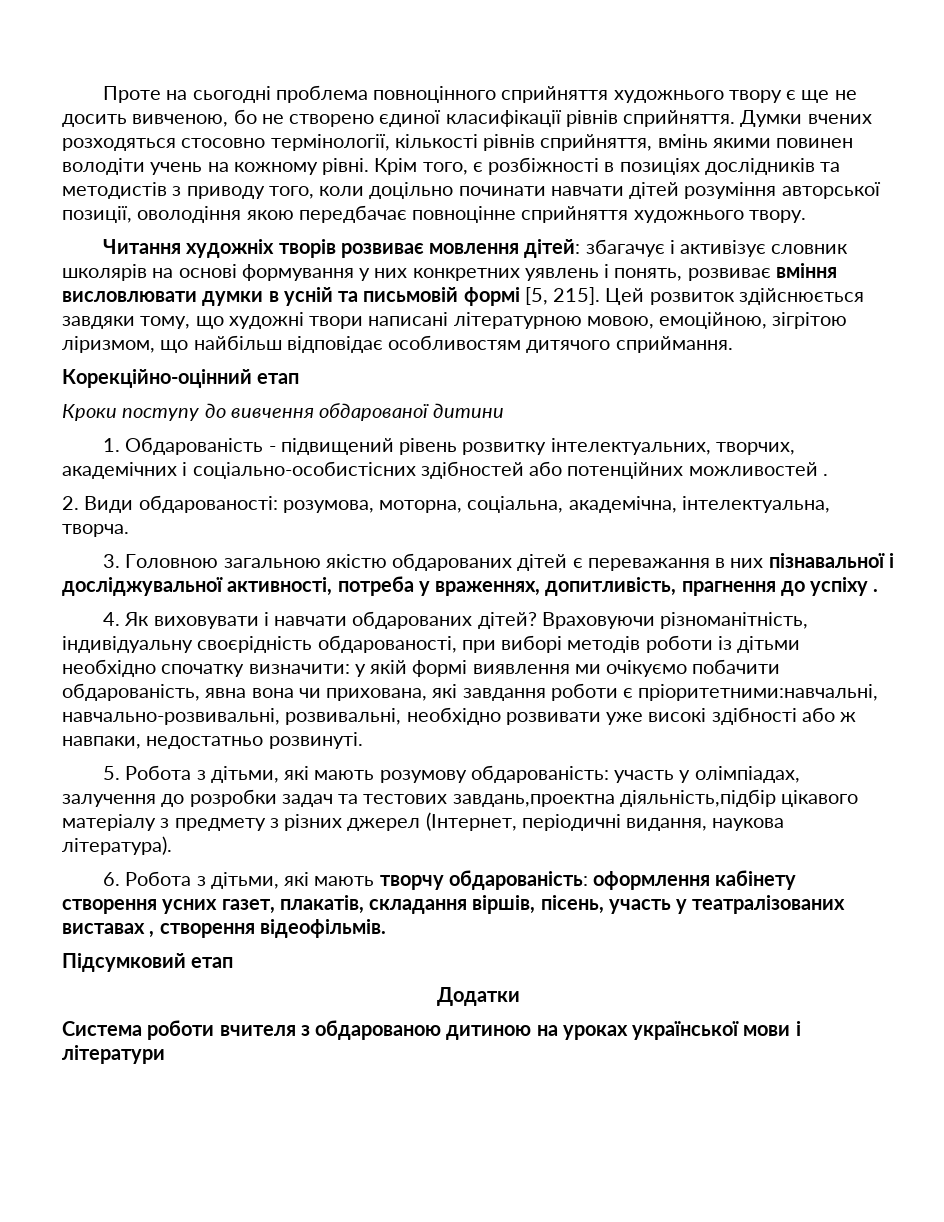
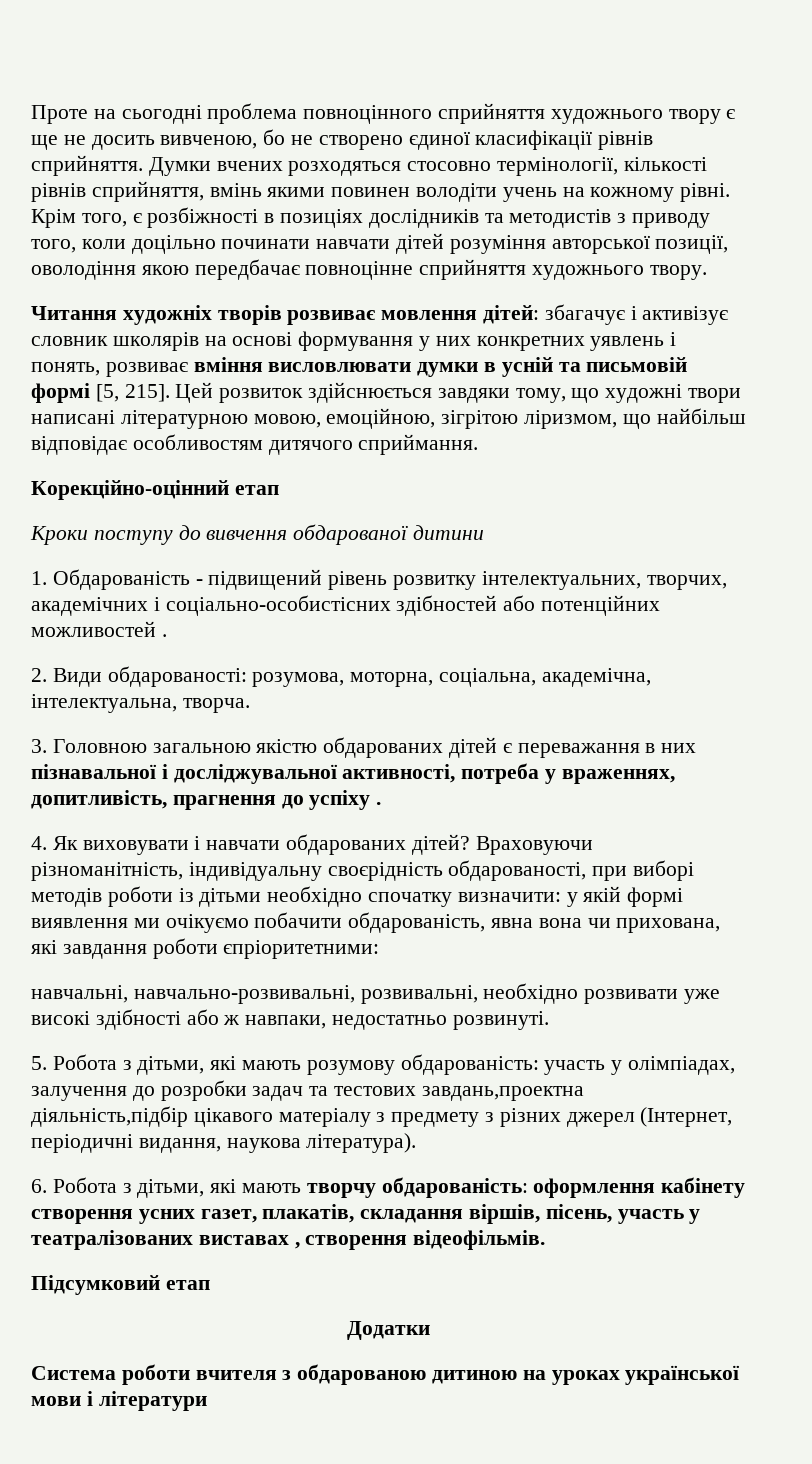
- Враховуючи різноманітність, індивідуальну своєрідність обдарованості, при виборі методів роботи із дітьми необхідно спочатку визначити: у якій формі виявлення ми очікуємо побачити обдарованість, явна вона чи прихована, які завдання роботи є пріоритетними:навчальні, навчально-розвивальні, розвивальні, необхідно розвивати уже високі здібності або ж навпаки, недостатньо розвинуті.
+ Враховуючи різноманітність, індивідуальну своєрідність обдарованості, при виборі методів роботи із дітьми необхідно спочатку визначити: у якій формі виявлення ми очікуємо побачити обдарованість, явна вона чи прихована, які завдання роботи єпріоритетними:
+ навчальні, навчально-розвивальні, розвивальні, необхідно розвивати уже високі здібності або ж навпаки, недостатньо розвинуті.

